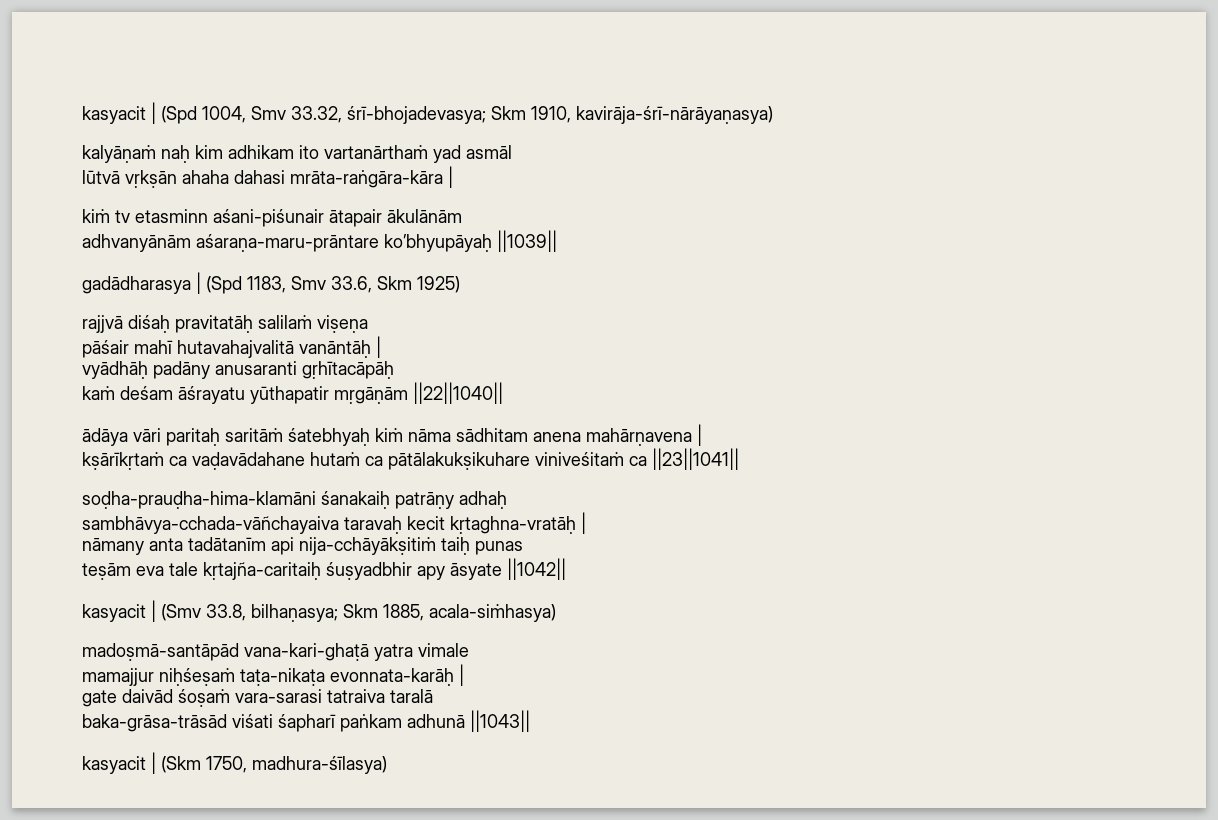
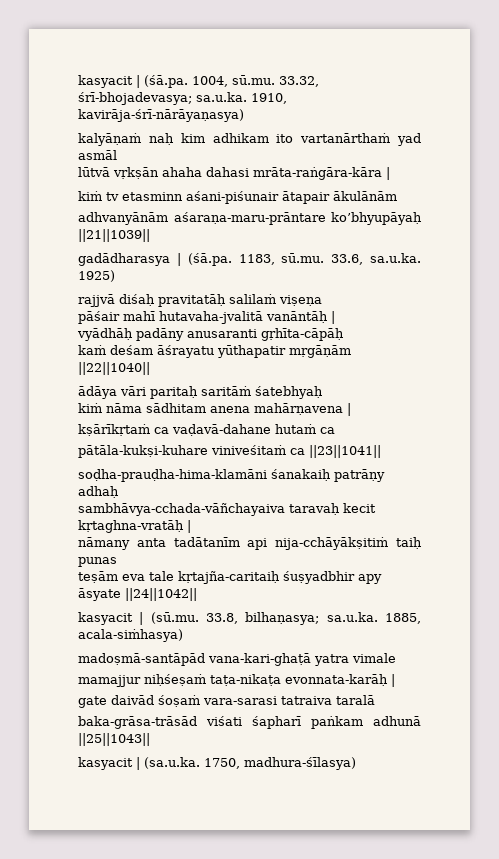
- kasyacit | (Spd 1004, Smv 33.32, śrī-bhojadevasya; Skm 1910, kavirāja-śrī-nārāyaṇasya)
+ kasyacit | (śā.pa. 1004, sū.mu. 33.32, śrī-bhojadevasya; sa.u.ka. 1910, kavirāja-śrī-nārāyaṇasya)
- adhvanyānām aśaraṇa-maru-prāntare ko’bhyupāyaḥ ||1039||
+ adhvanyānām aśaraṇa-maru-prāntare ko’bhyupāyaḥ ||21||1039||
- gadādharasya | (Spd 1183, Smv 33.6, Skm 1925)
+ gadādharasya | (śā.pa. 1183, sū.mu. 33.6, sa.u.ka. 1925)
- pāśair mahī hutavahajvalitā vanāntāḥ |
+ pāśair mahī hutavaha-jvalitā vanāntāḥ |
- vyādhāḥ padāny anusaranti gṛhītacāpāḥ
+ vyādhāḥ padāny anusaranti gṛhīta-cāpāḥ
- ādāya vāri paritaḥ saritāṁ śatebhyaḥ kiṁ nāma sādhitam anena mahārṇavena |
+ ādāya vāri paritaḥ saritāṁ śatebhyaḥ
+ kiṁ nāma sādhitam anena mahārṇavena |
- kṣārīkṛtaṁ ca vaḍavādahane hutaṁ ca pātālakukṣikuhare viniveśitaṁ ca ||23||1041||
+ kṣārīkṛtaṁ ca vaḍavā-dahane hutaṁ ca
+ pātāla-kukṣi-kuhare viniveśitaṁ ca ||23||1041||
- teṣām eva tale kṛtajña-caritaiḥ śuṣyadbhir apy āsyate ||1042||
- kasyacit | (Smv 33.8, bilhaṇasya; Skm 1885, acala-siṁhasya)
+ teṣām eva tale kṛtajña-caritaiḥ śuṣyadbhir apy āsyate ||24||1042||
+ kasyacit | (sū.mu. 33.8, bilhaṇasya; sa.u.ka. 1885, acala-siṁhasya)
- baka-grāsa-trāsād viśati śapharī paṅkam adhunā ||1043||
- kasyacit | (Skm 1750, madhura-śīlasya)
+ baka-grāsa-trāsād viśati śapharī paṅkam adhunā ||25||1043||
+ kasyacit | (sa.u.ka. 1750, madhura-śīlasya)

